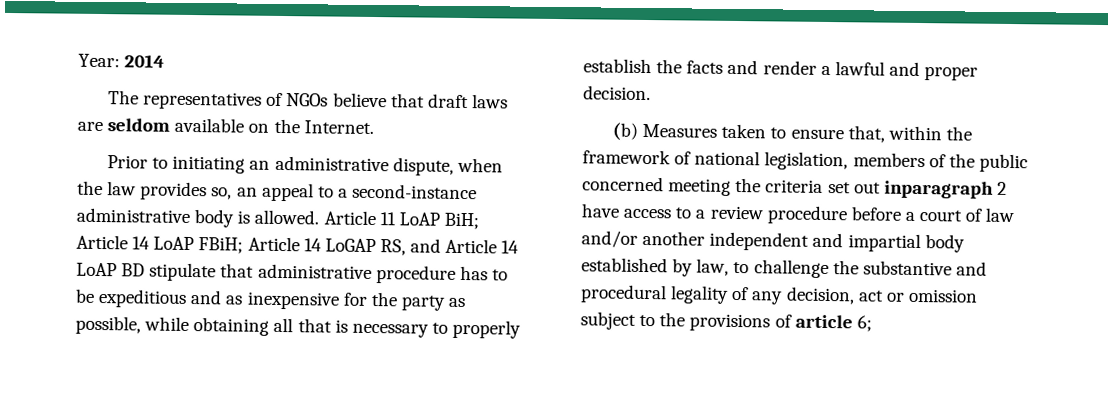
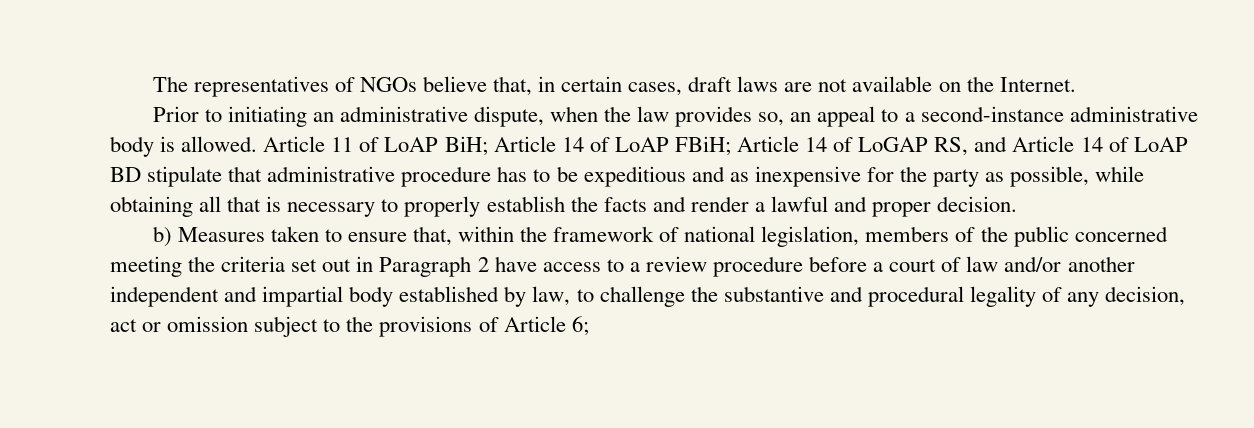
- Year: 2014
- The representatives of NGOs believe that draft laws are seldom available on the Internet.
+ The representatives of NGOs believe that, in certain cases, draft laws are not available on the Internet.
- Article 11 LoAP BiH; Article 14 LoAP FBiH; Article 14 LoGAP RS, and Article 14 LoAP BD stipulate that administrative procedure has to be expeditious and as inexpensive for the party as possible, while obtaining all that is necessary to properly establish the facts and render a lawful and proper decision.
+ Article 11 of LoAP BiH; Article 14 of LoAP FBiH; Article 14 of LoGAP RS, and Article 14 of LoAP BD stipulate that administrative procedure has to be expeditious and as inexpensive for the party as possible, while obtaining all that is necessary to properly establish the facts and render a lawful and proper decision.
- (b) Measures taken to ensure that, within the framework of national legislation, members of the public concerned meeting the criteria set out inparagraph 2 have access to a review procedure before a court of law and/or another independent and impartial body established by law, to challenge the substantive and procedural legality of any decision, act or omission subject to the provisions of article 6;
+ b) Measures taken to ensure that, within the framework of national legislation, members of the public concerned meeting the criteria set out in Paragraph 2 have access to a review procedure before a court of law and/or another independent and impartial body established by law, to challenge the substantive and procedural legality of any decision, act or omission subject to the provisions of Article 6;

